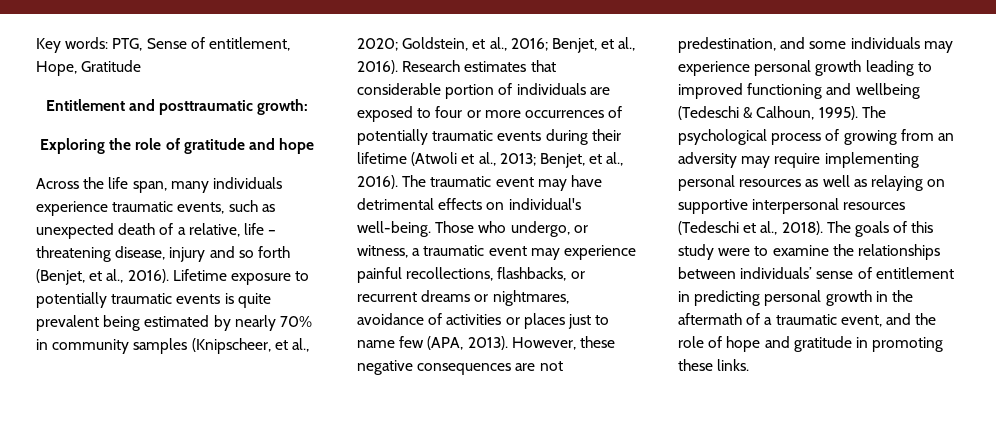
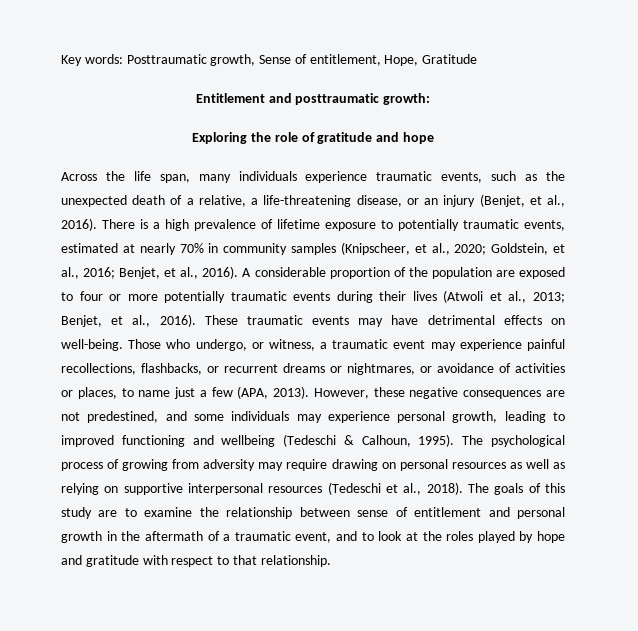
- Key words: PTG, Sense of entitlement, Hope, Gratitude
+ Key words: Posttraumatic growth, Sense of entitlement, Hope, Gratitude
- Across the life span, many individuals experience traumatic events, such as unexpected death of a relative, life – threatening disease, injury and so forth (Benjet, et al., 2016). Lifetime exposure to potentially traumatic events is quite prevalent being estimated by nearly 70% in community samples (Knipscheer, et al., 2020; Goldstein, et al., 2016; Benjet, et al., 2016).
+ Across the life span, many individuals experience traumatic events, such as the unexpected death of a relative, a life-threatening disease, or an injury (Benjet, et al., 2016). There is a high prevalence of lifetime exposure to potentially traumatic events, estimated at nearly 70% in community samples (Knipscheer, et al., 2020; Goldstein, et al., 2016; Benjet, et al., 2016).
- Research estimates that considerable portion of individuals are exposed to four or more occurrences of potentially traumatic events during their lifetime (Atwoli et al., 2013; Benjet, et al., 2016).
+ A considerable proportion of the population are exposed to four or more potentially traumatic events during their lives (Atwoli et al., 2013; Benjet, et al., 2016).
- The traumatic event may have detrimental effects on individual's well-being.
+ These traumatic events may have detrimental effects on well-being.
- Those who undergo, or witness, a traumatic event may experience painful recollections, flashbacks, or recurrent dreams or nightmares, avoidance of activities or places just to name few (APA, 2013).
+ Those who undergo, or witness, a traumatic event may experience painful recollections, flashbacks, or recurrent dreams or nightmares, or avoidance of activities or places, to name just a few (APA, 2013).
- However, these negative consequences are not predestination, and some individuals may experience personal growth leading to improved functioning and wellbeing (Tedeschi & Calhoun, 1995).
+ However, these negative consequences are not predestined, and some individuals may experience personal growth, leading to improved functioning and wellbeing (Tedeschi & Calhoun, 1995).
- The psychological process of growing from an adversity may require implementing personal resources as well as relaying on supportive interpersonal resources (Tedeschi et al., 2018).
+ The psychological process of growing from adversity may require drawing on personal resources as well as relying on supportive interpersonal resources (Tedeschi et al., 2018).
- The goals of this study were to examine the relationships between individuals’ sense of entitlement in predicting personal growth in the aftermath of a traumatic event, and the role of hope and gratitude in promoting these links.
+ The goals of this study are to examine the relationship between sense of entitlement and personal growth in the aftermath of a traumatic event, and to look at the roles played by hope and gratitude with respect to that relationship.

